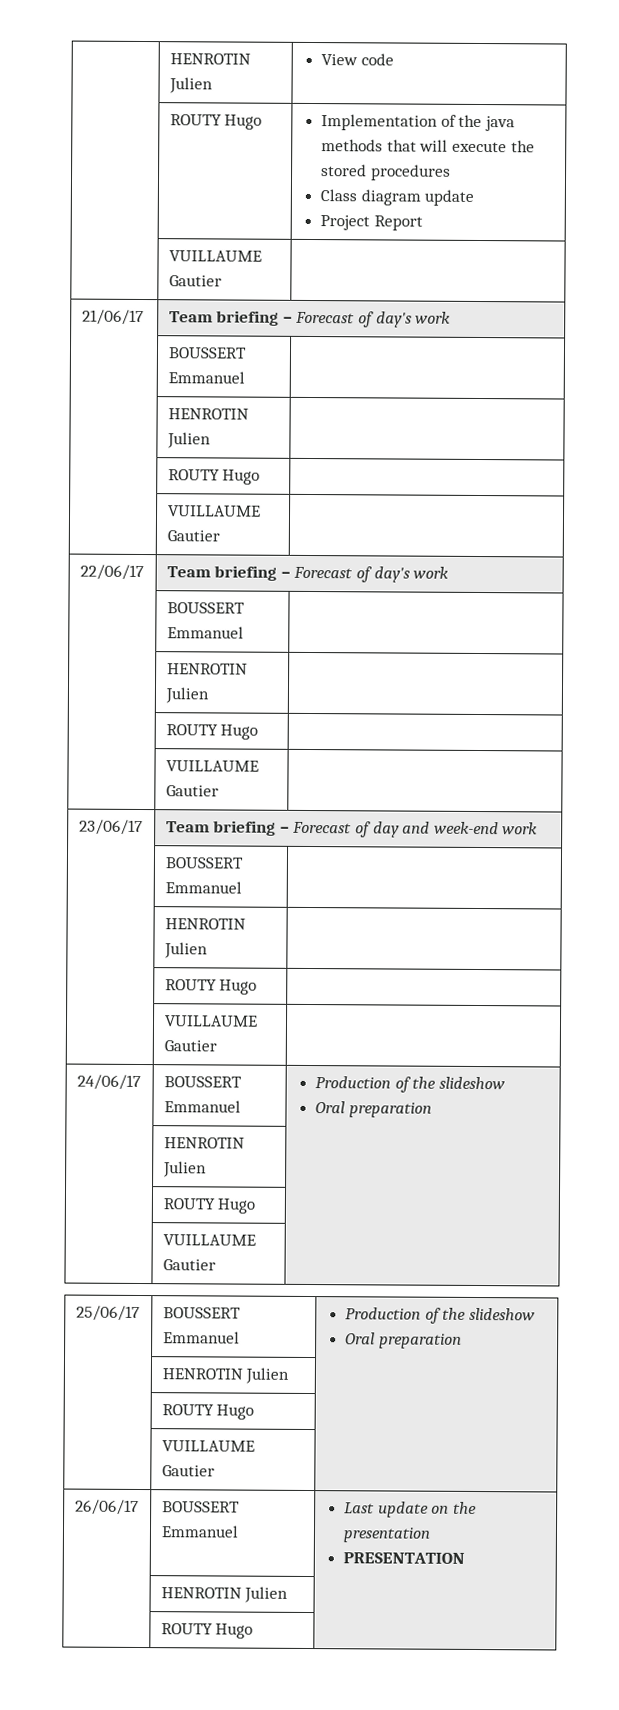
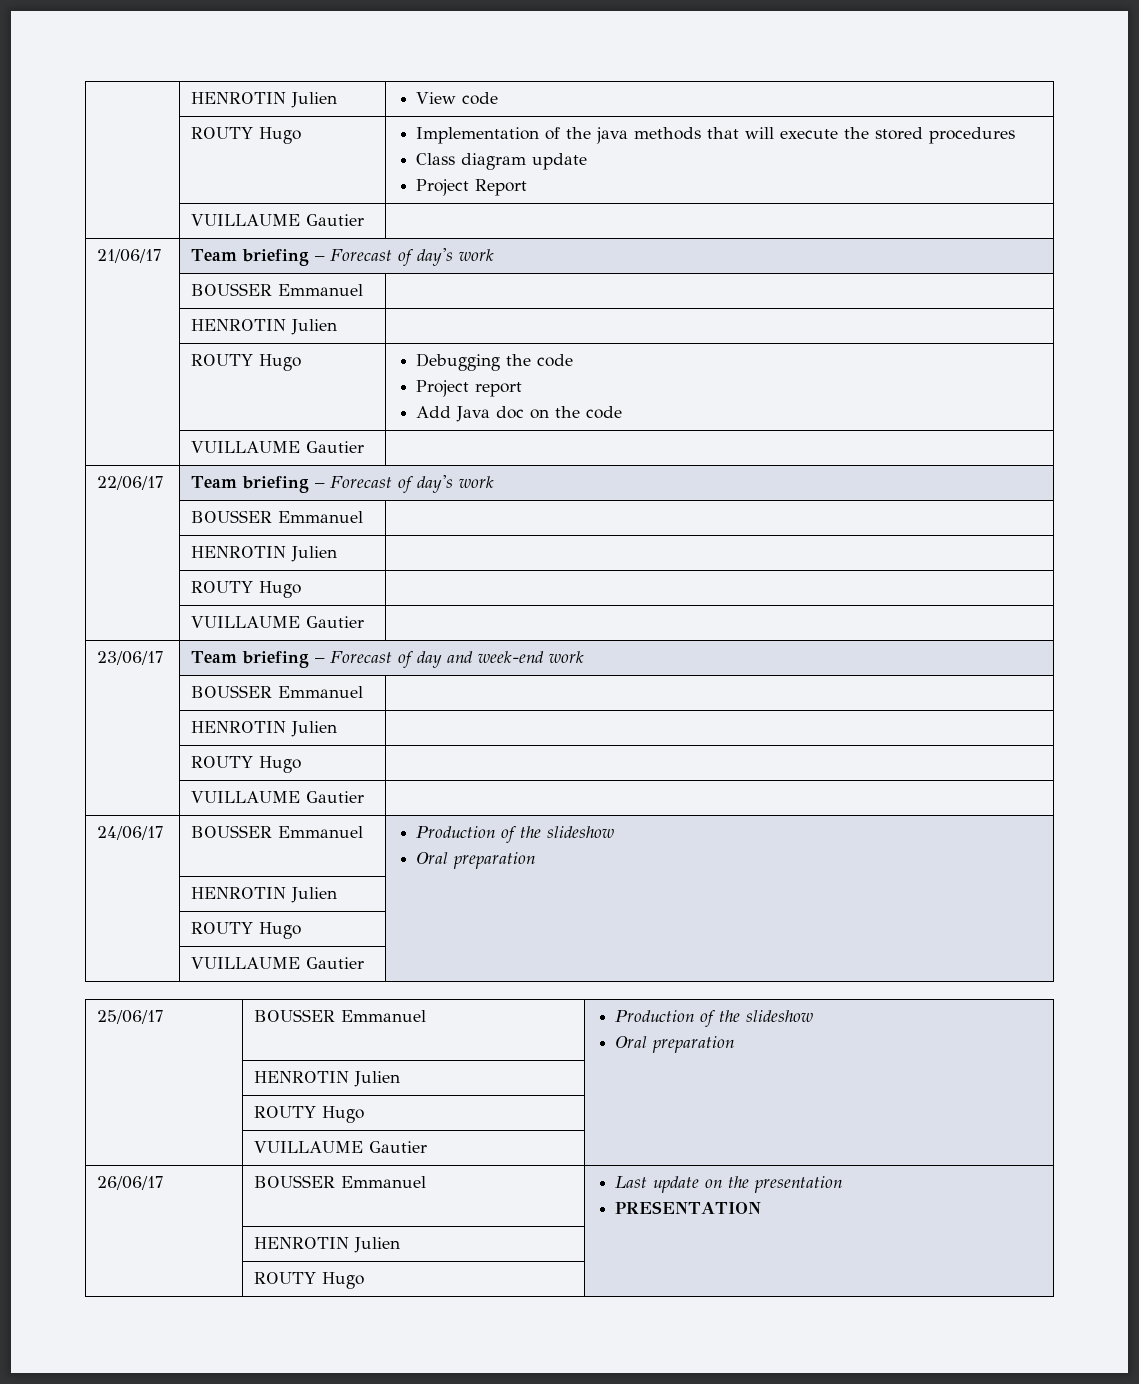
  21/06/17 | Team briefing – Forecast of day's work
- | BOUSSERT Emmanuel |
+ | BOUSSER Emmanuel |
  | HENROTIN Julien |
- | ROUTY Hugo |
+ | ROUTY Hugo | Debugging the code
+ Project report
+ Add Java doc on the code
  22/06/17 | Team briefing – Forecast of day's work
- | BOUSSERT Emmanuel |
+ | BOUSSER Emmanuel |
  23/06/17 | Team briefing – Forecast of day and week-end work
- | BOUSSERT Emmanuel |
+ | BOUSSER Emmanuel |
- 24/06/17 | BOUSSERT Emmanuel | Production of the slideshow
+ 24/06/17 | BOUSSER Emmanuel | Production of the slideshow
- 25/06/17 | BOUSSERT Emmanuel | Production of the slideshow
+ 25/06/17 | BOUSSER Emmanuel | Production of the slideshow
- 26/06/17 | BOUSSERT Emmanuel | Last update on the presentation
+ 26/06/17 | BOUSSER Emmanuel | Last update on the presentation

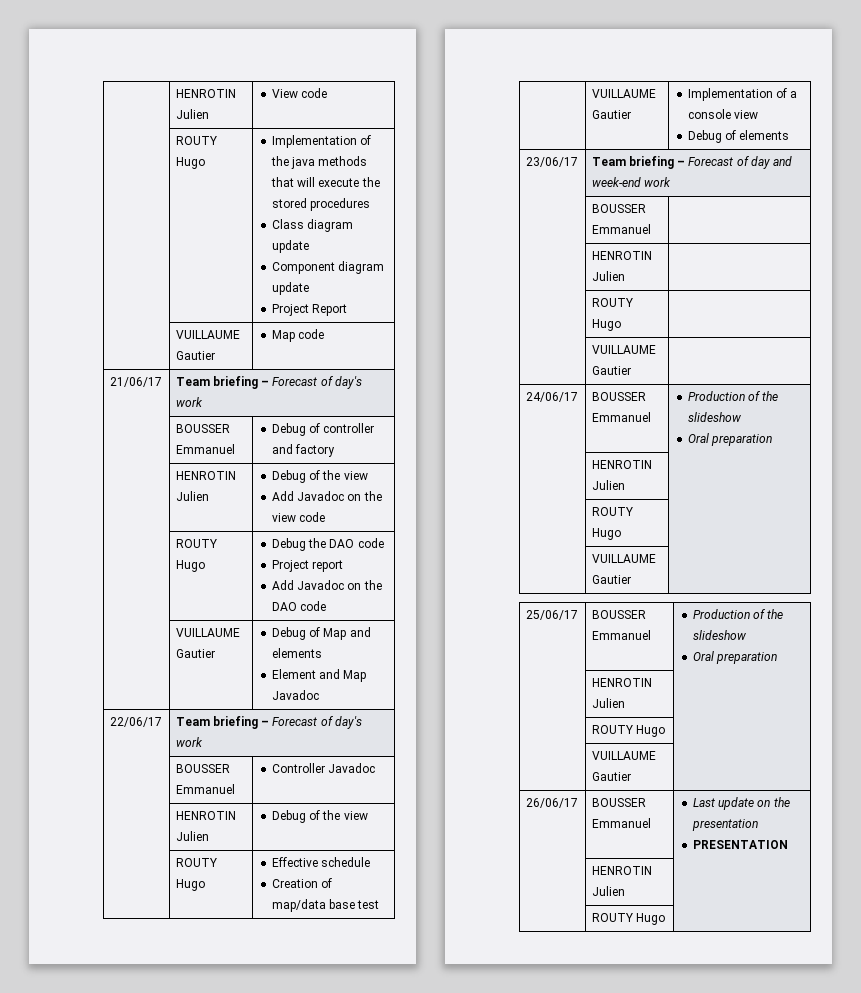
  | ROUTY Hugo | Implementation of the java methods that will execute the stored procedures
  Class diagram update
+ Component diagram update
  Project Report
- | VUILLAUME Gautier |
+ | VUILLAUME Gautier | Map code
  21/06/17 | Team briefing – Forecast of day's work
- | BOUSSER Emmanuel |
- | HENROTIN Julien |
- | ROUTY Hugo | Debugging the code
+ | BOUSSER Emmanuel | Debug of controller and factory
+ | HENROTIN Julien | Debug of the view
+ Add Javadoc on the view code
+ | ROUTY Hugo | Debug the DAO code
  Project report
- Add Java doc on the code
- | VUILLAUME Gautier |
+ Add Javadoc on the DAO code
+ | VUILLAUME Gautier | Debug of Map and elements
+ Element and Map Javadoc
  22/06/17 | Team briefing – Forecast of day's work
- | BOUSSER Emmanuel |
- | HENROTIN Julien |
- | ROUTY Hugo |
- | VUILLAUME Gautier |
+ | BOUSSER Emmanuel | Controller Javadoc
+ | HENROTIN Julien | Debug of the view
+ | ROUTY Hugo | Effective schedule
+ Creation of map/data base test
+ | VUILLAUME Gautier | Implementation of a console view
+ Debug of elements

